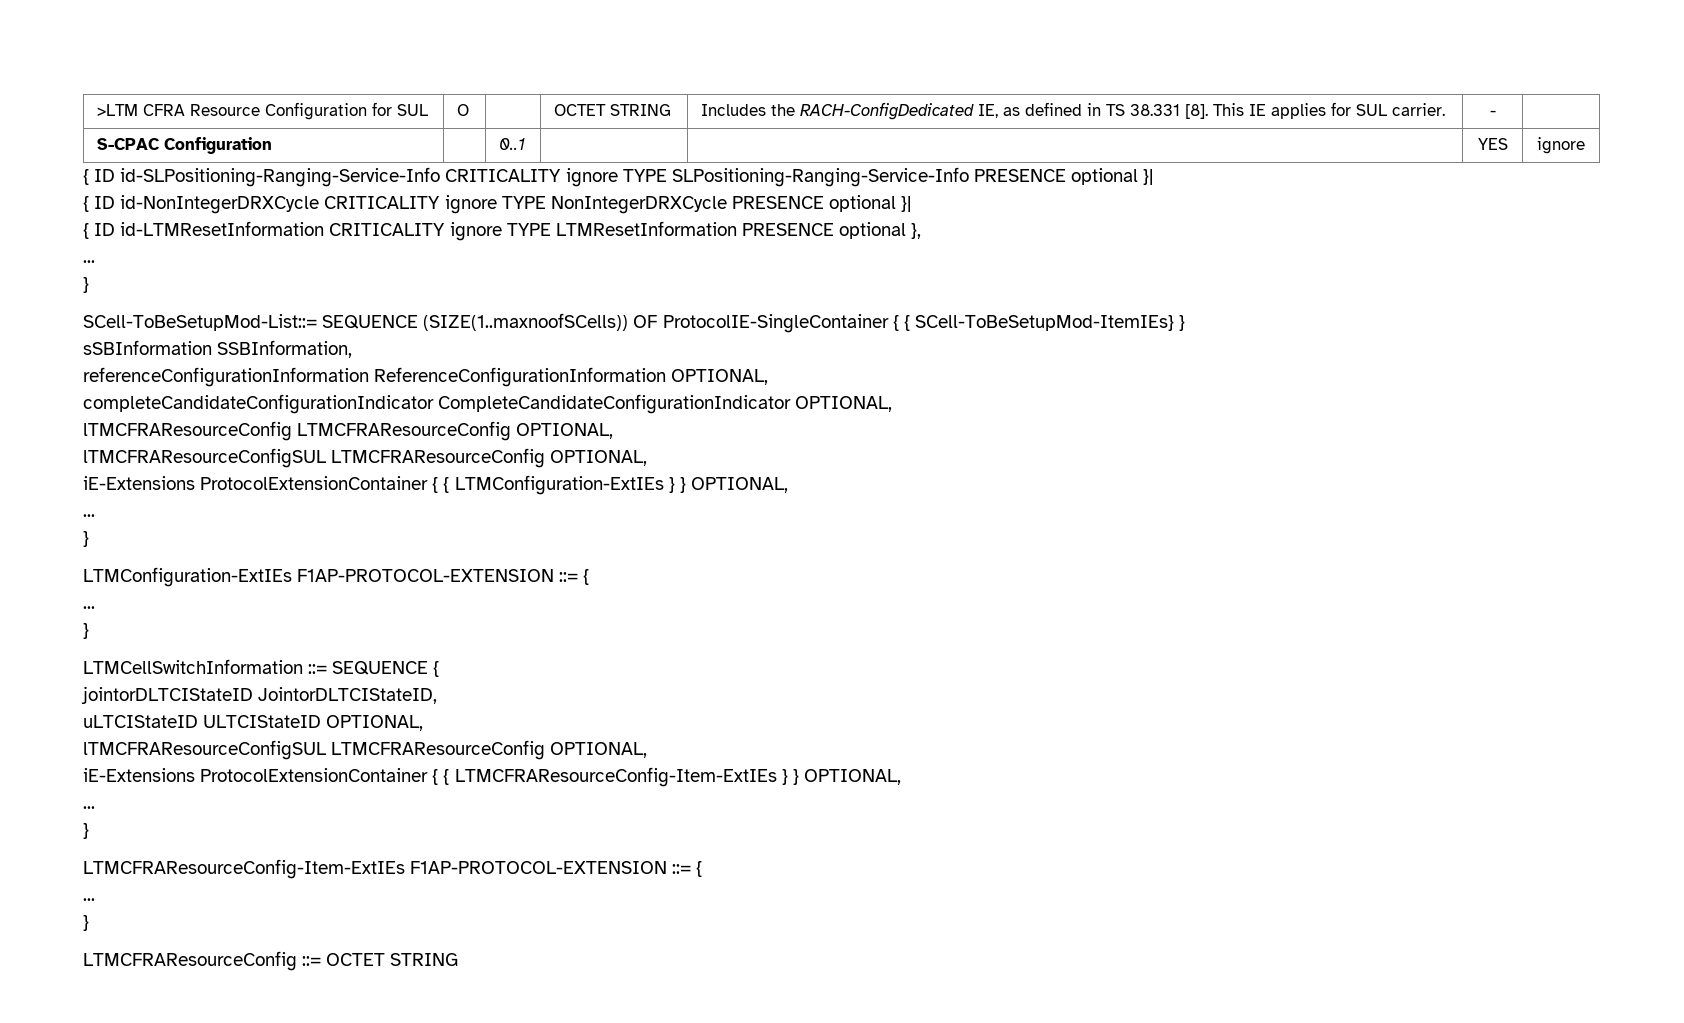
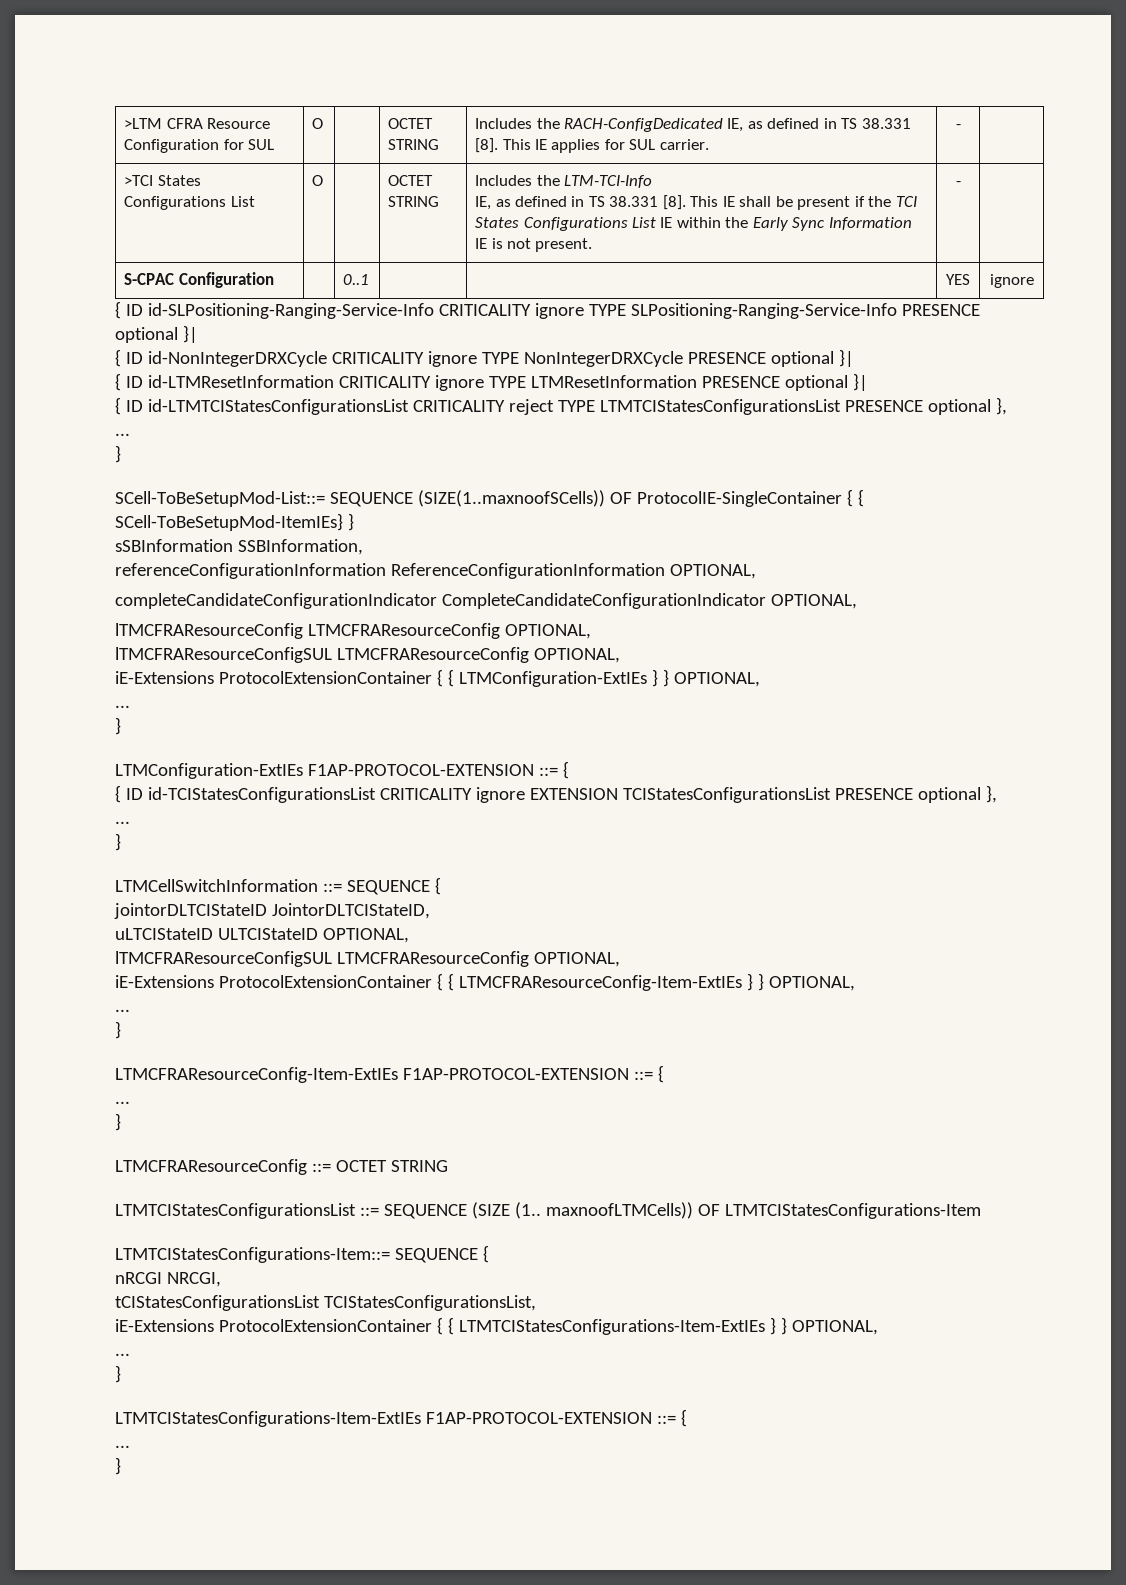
+ >TCI States Configurations List | O | | OCTET STRING | Includes the LTM-TCI-Info
+ IE, as defined in TS 38.331 [8]. This IE shall be present if the TCI States Configurations List IE within the Early Sync Information IE is not present. | - |
- { ID id-LTMResetInformation CRITICALITY ignore TYPE LTMResetInformation PRESENCE optional },
+ { ID id-LTMResetInformation CRITICALITY ignore TYPE LTMResetInformation PRESENCE optional }|
+ { ID id-LTMTCIStatesConfigurationsList CRITICALITY reject TYPE LTMTCIStatesConfigurationsList PRESENCE optional },
+ { ID id-TCIStatesConfigurationsList CRITICALITY ignore EXTENSION TCIStatesConfigurationsList PRESENCE optional },
+ LTMTCIStatesConfigurationsList ::= SEQUENCE (SIZE (1.. maxnoofLTMCells)) OF LTMTCIStatesConfigurations-Item
+ LTMTCIStatesConfigurations-Item::= SEQUENCE {
+ nRCGI NRCGI,
+ tCIStatesConfigurationsList TCIStatesConfigurationsList,
+ iE-Extensions ProtocolExtensionContainer { { LTMTCIStatesConfigurations-Item-ExtIEs } } OPTIONAL,
+ ...
+ }
+ LTMTCIStatesConfigurations-Item-ExtIEs F1AP-PROTOCOL-EXTENSION ::= {
+ ...
+ }

